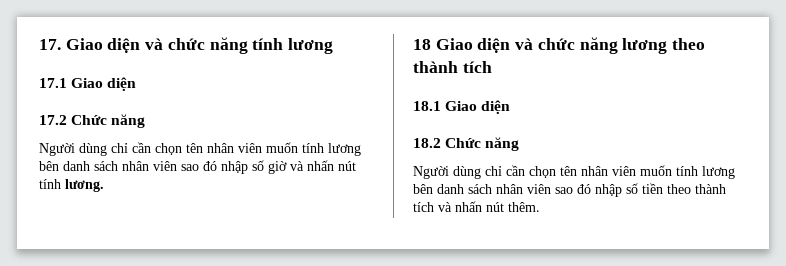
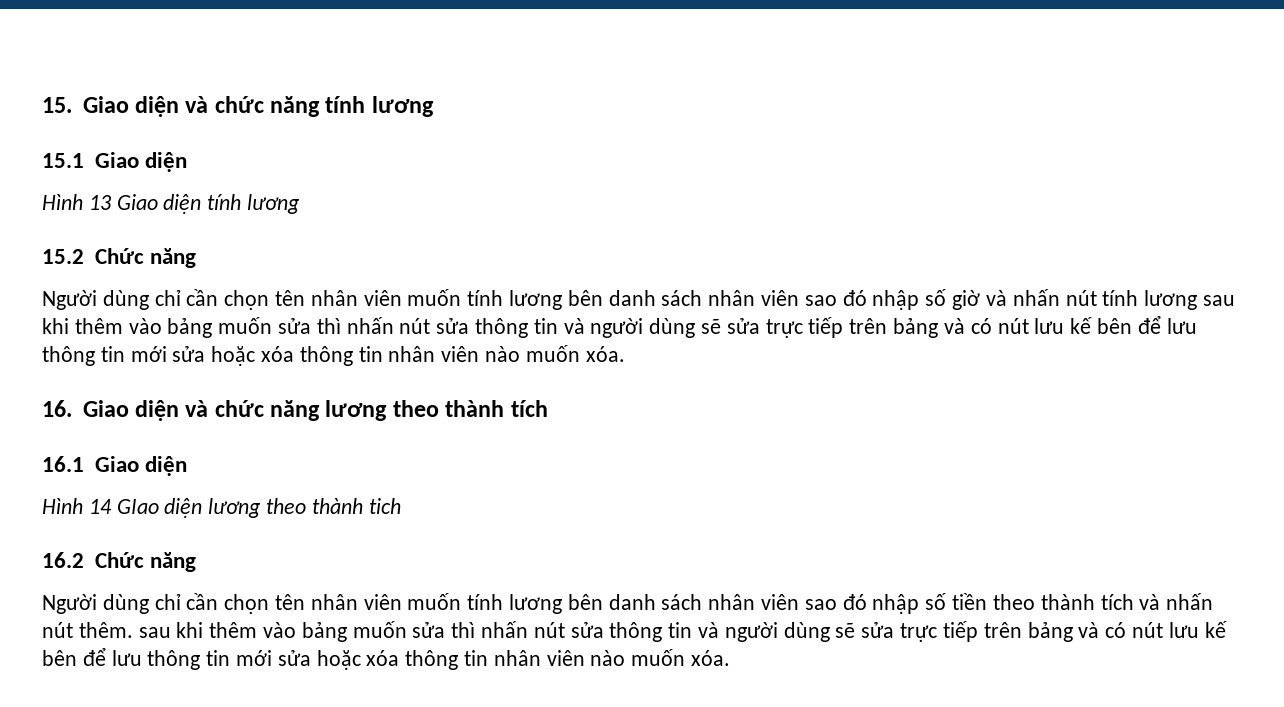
- 17. Giao diện và chức năng tính lương
+ 15. Giao diện và chức năng tính lương
- 17.1 Giao diện
- 17.2 Chức năng
+ 15.1 Giao diện
+ Hình 13 Giao diện tính lương
+ 15.2 Chức năng
- Người dùng chỉ cần chọn tên nhân viên muốn tính lương bên danh sách nhân viên sao đó nhập số giờ và nhấn nút tính lương.
- 18 Giao diện và chức năng lương theo thành tích
+ Người dùng chỉ cần chọn tên nhân viên muốn tính lương bên danh sách nhân viên sao đó nhập số giờ và nhấn nút tính lương sau khi thêm vào bảng muốn sửa thì nhấn nút sửa thông tin và người dùng sẽ sửa trực tiếp trên bảng và có nút lưu kế bên để lưu thông tin mới sửa hoặc xóa thông tin nhân viên nào muốn xóa.
+ 16. Giao diện và chức năng lương theo thành tích
- 18.1 Giao diện
- 18.2 Chức năng
+ 16.1 Giao diện
+ Hình 14 GIao diện lương theo thành tich
+ 16.2 Chức năng
- Người dùng chỉ cần chọn tên nhân viên muốn tính lương bên danh sách nhân viên sao đó nhập số tiền theo thành tích và nhấn nút thêm.
+ Người dùng chỉ cần chọn tên nhân viên muốn tính lương bên danh sách nhân viên sao đó nhập số tiền theo thành tích và nhấn nút thêm. sau khi thêm vào bảng muốn sửa thì nhấn nút sửa thông tin và người dùng sẽ sửa trực tiếp trên bảng và có nút lưu kế bên để lưu thông tin mới sửa hoặc xóa thông tin nhân viên nào muốn xóa.

